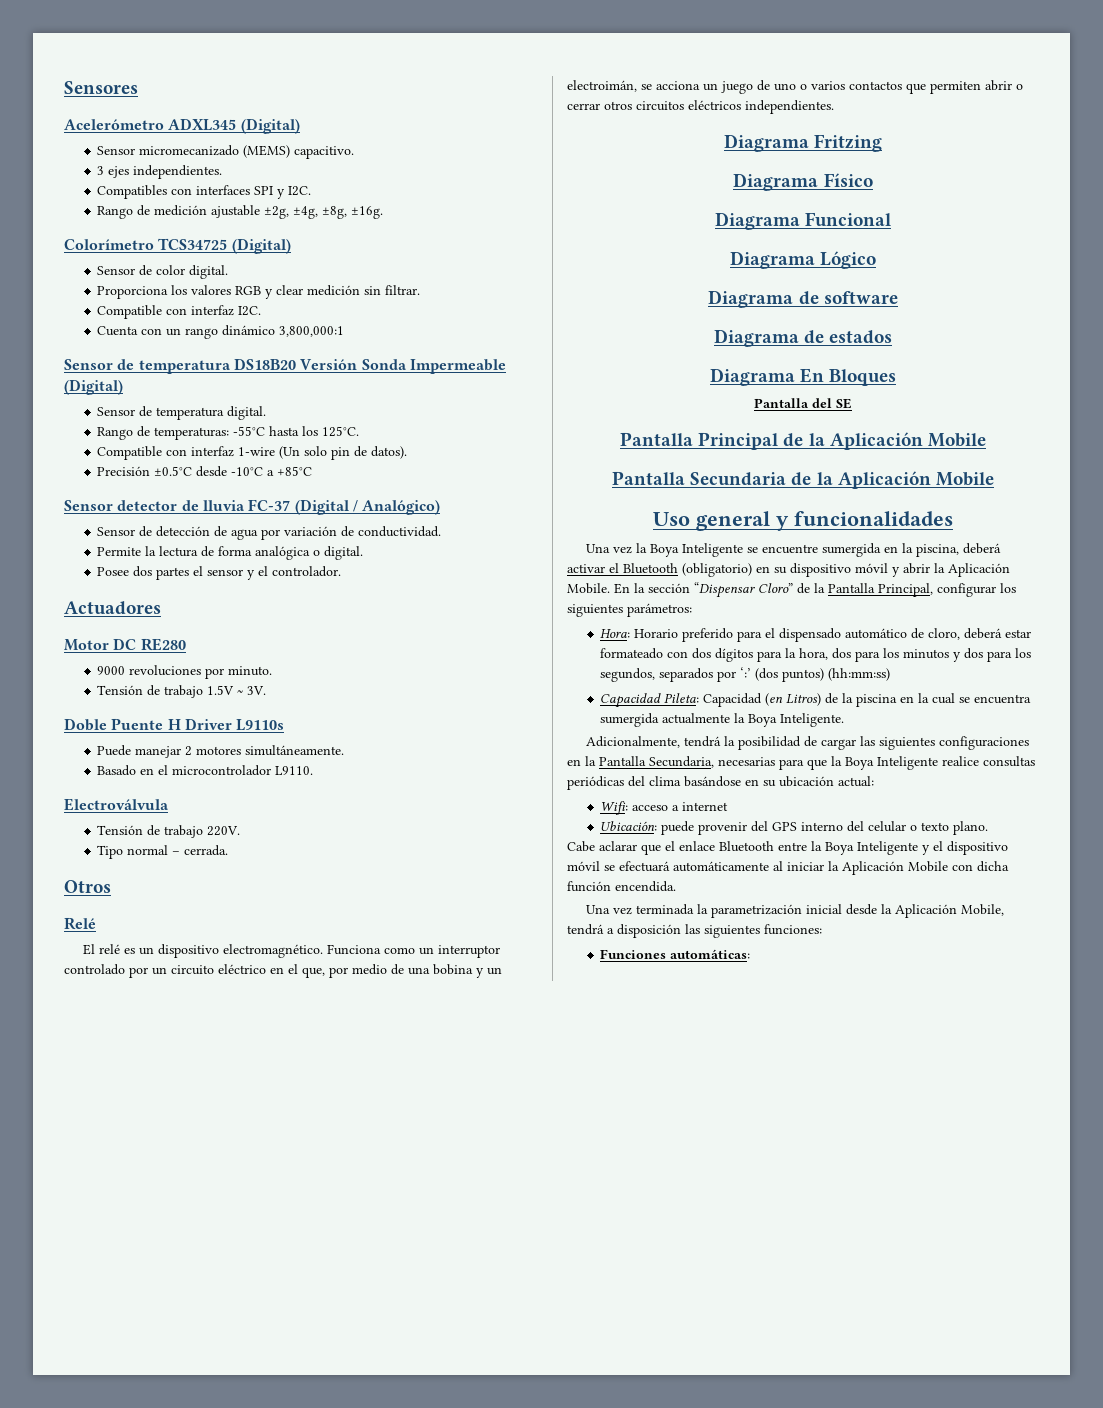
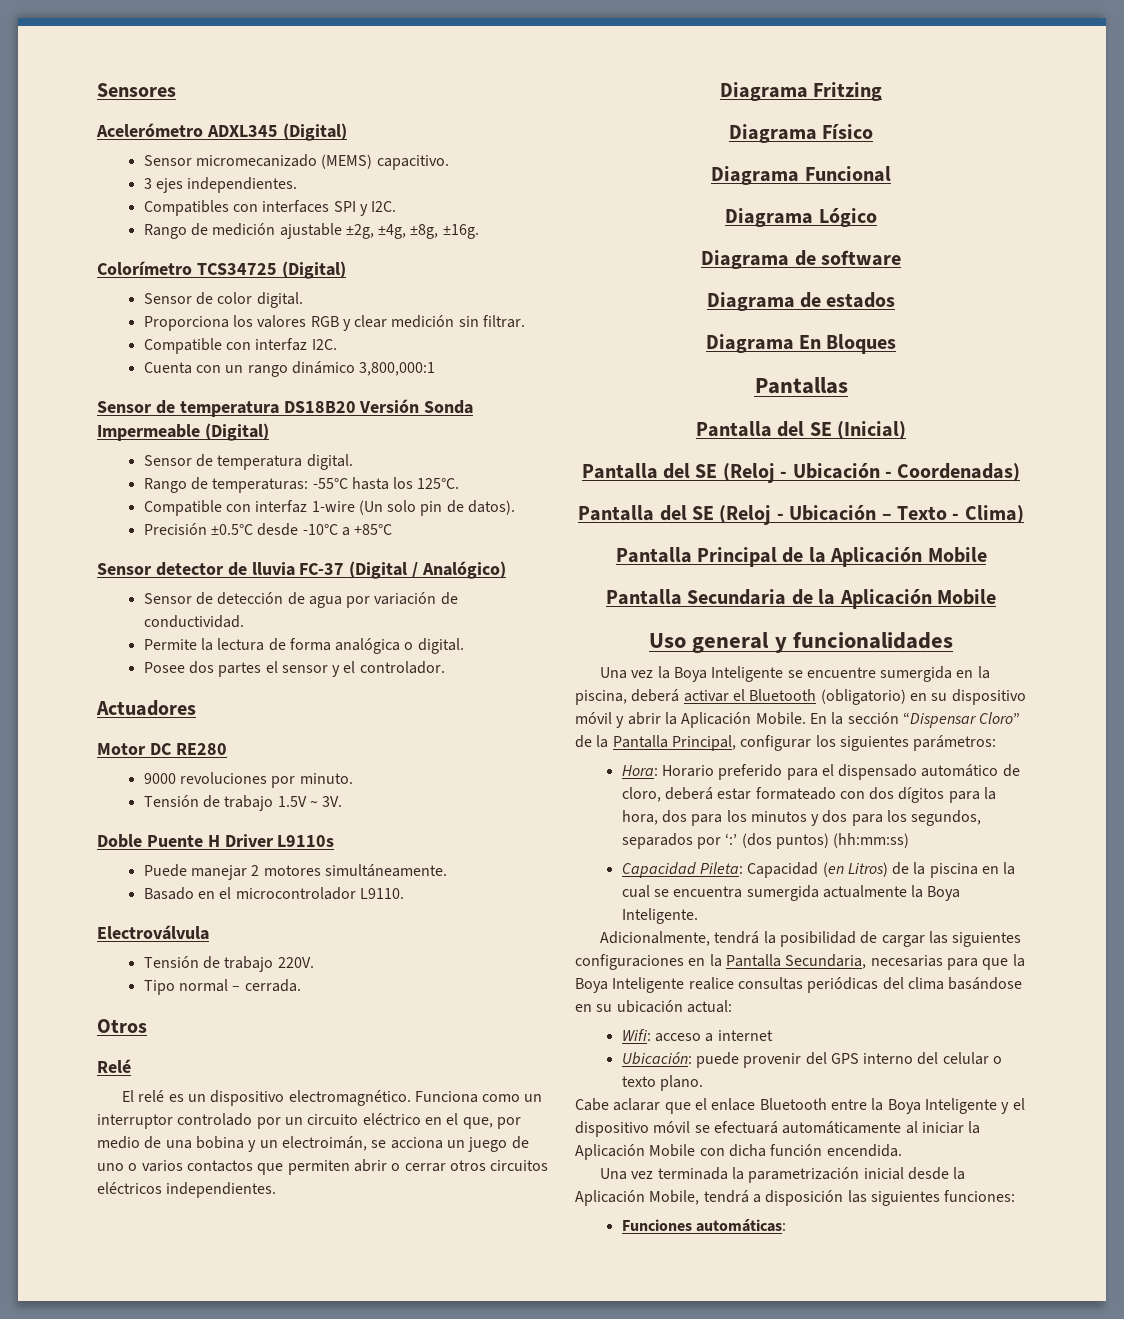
- Pantalla del SE
+ Pantallas
+ Pantalla del SE (Inicial)
+ Pantalla del SE (Reloj - Ubicación - Coordenadas)
+ Pantalla del SE (Reloj - Ubicación – Texto - Clima)

